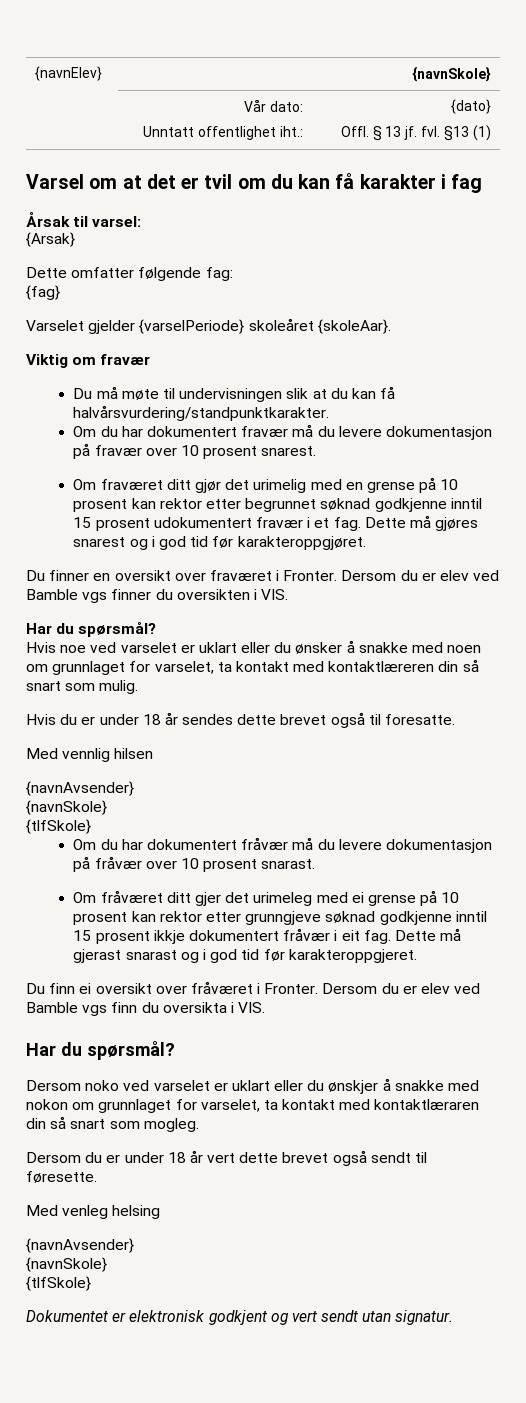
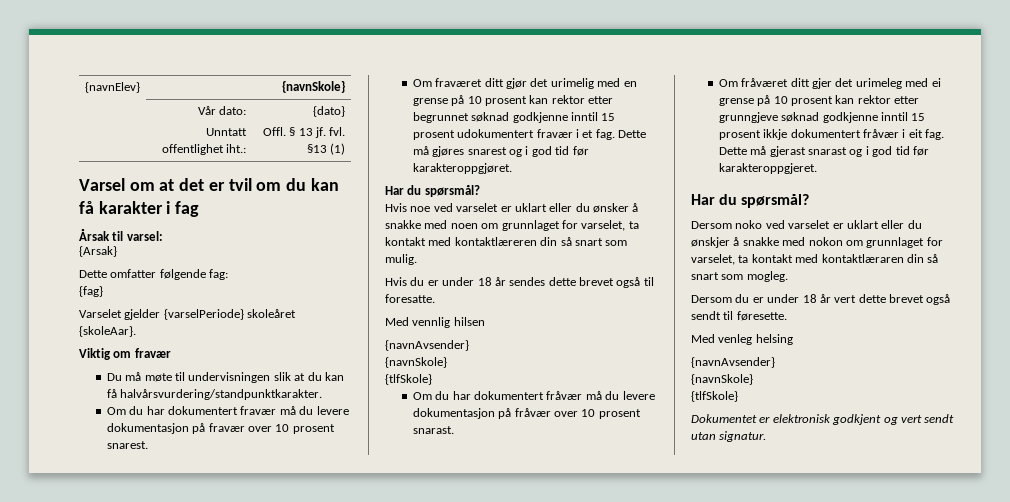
- Du finner en oversikt over fraværet i Fronter. Dersom du er elev ved Bamble vgs finner du oversikten i VIS.
- Du finn ei oversikt over fråværet i Fronter. Dersom du er elev ved Bamble vgs finn du oversikta i VIS.

